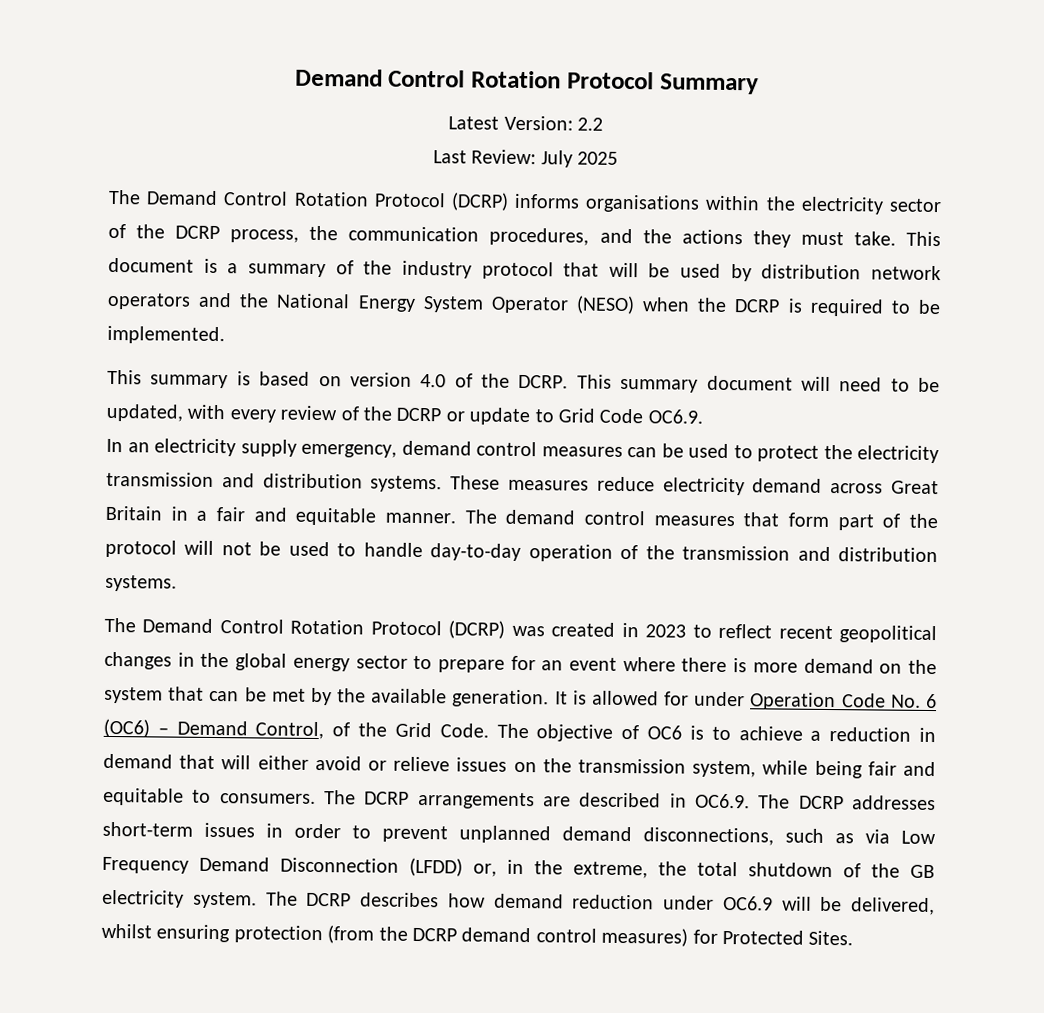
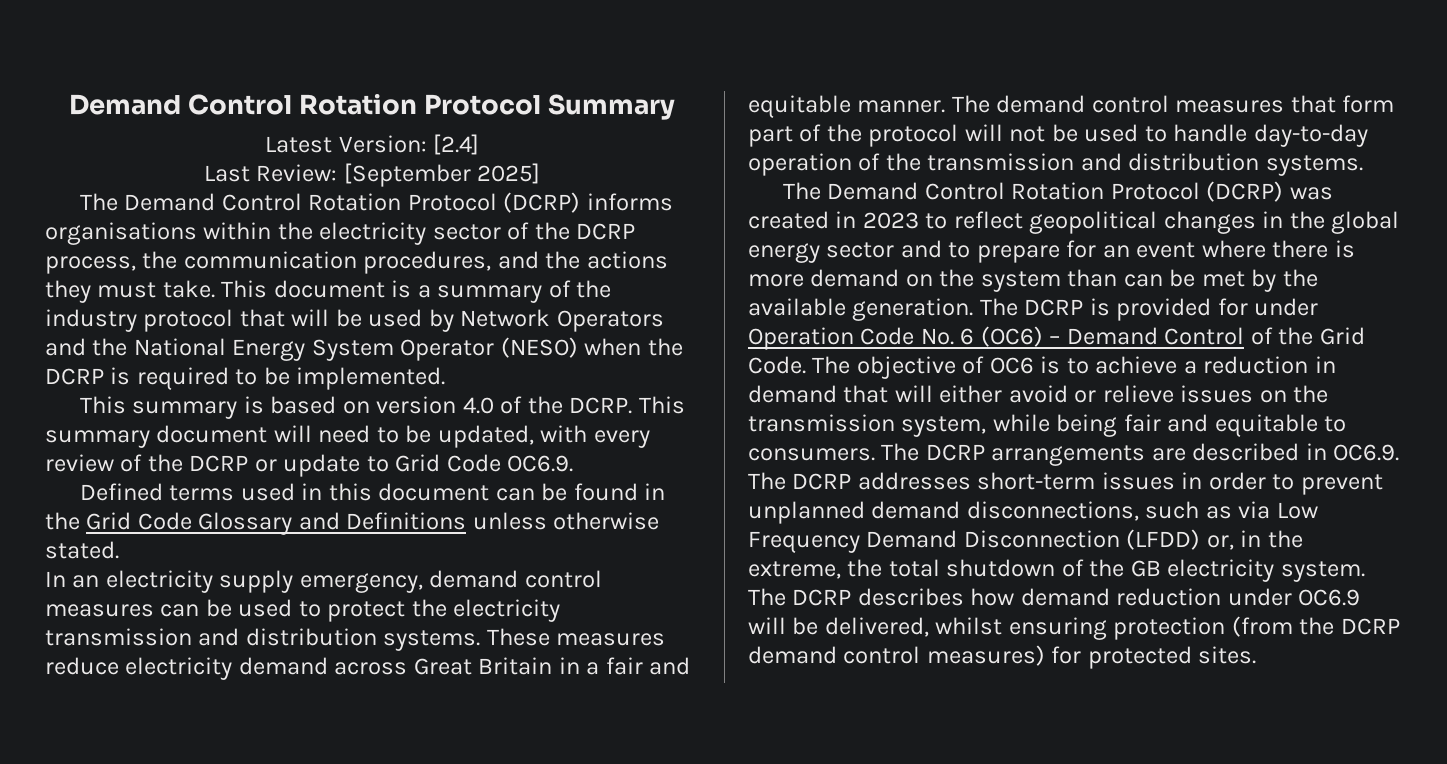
- Latest Version: 2.2
+ Latest Version: [2.4]
- Last Review: July 2025
+ Last Review: [September 2025]
- This document is a summary of the industry protocol that will be used by distribution network operators and the National Energy System Operator (NESO) when the DCRP is required to be implemented.
+ This document is a summary of the industry protocol that will be used by Network Operators and the National Energy System Operator (NESO) when the DCRP is required to be implemented.
+ Defined terms used in this document can be found in the Grid Code Glossary and Definitions unless otherwise stated.
- The Demand Control Rotation Protocol (DCRP) was created in 2023 to reflect recent geopolitical changes in the global energy sector to prepare for an event where there is more demand on the system that can be met by the available generation.
+ The Demand Control Rotation Protocol (DCRP) was created in 2023 to reflect geopolitical changes in the global energy sector and to prepare for an event where there is more demand on the system than can be met by the available generation.
- It is allowed for under Operation Code No. 6 (OC6) – Demand Control, of the Grid Code.
+ The DCRP is provided for under Operation Code No. 6 (OC6) – Demand Control of the Grid Code.
- The DCRP describes how demand reduction under OC6.9 will be delivered, whilst ensuring protection (from the DCRP demand control measures) for Protected Sites.
+ The DCRP describes how demand reduction under OC6.9 will be delivered, whilst ensuring protection (from the DCRP demand control measures) for protected sites.

